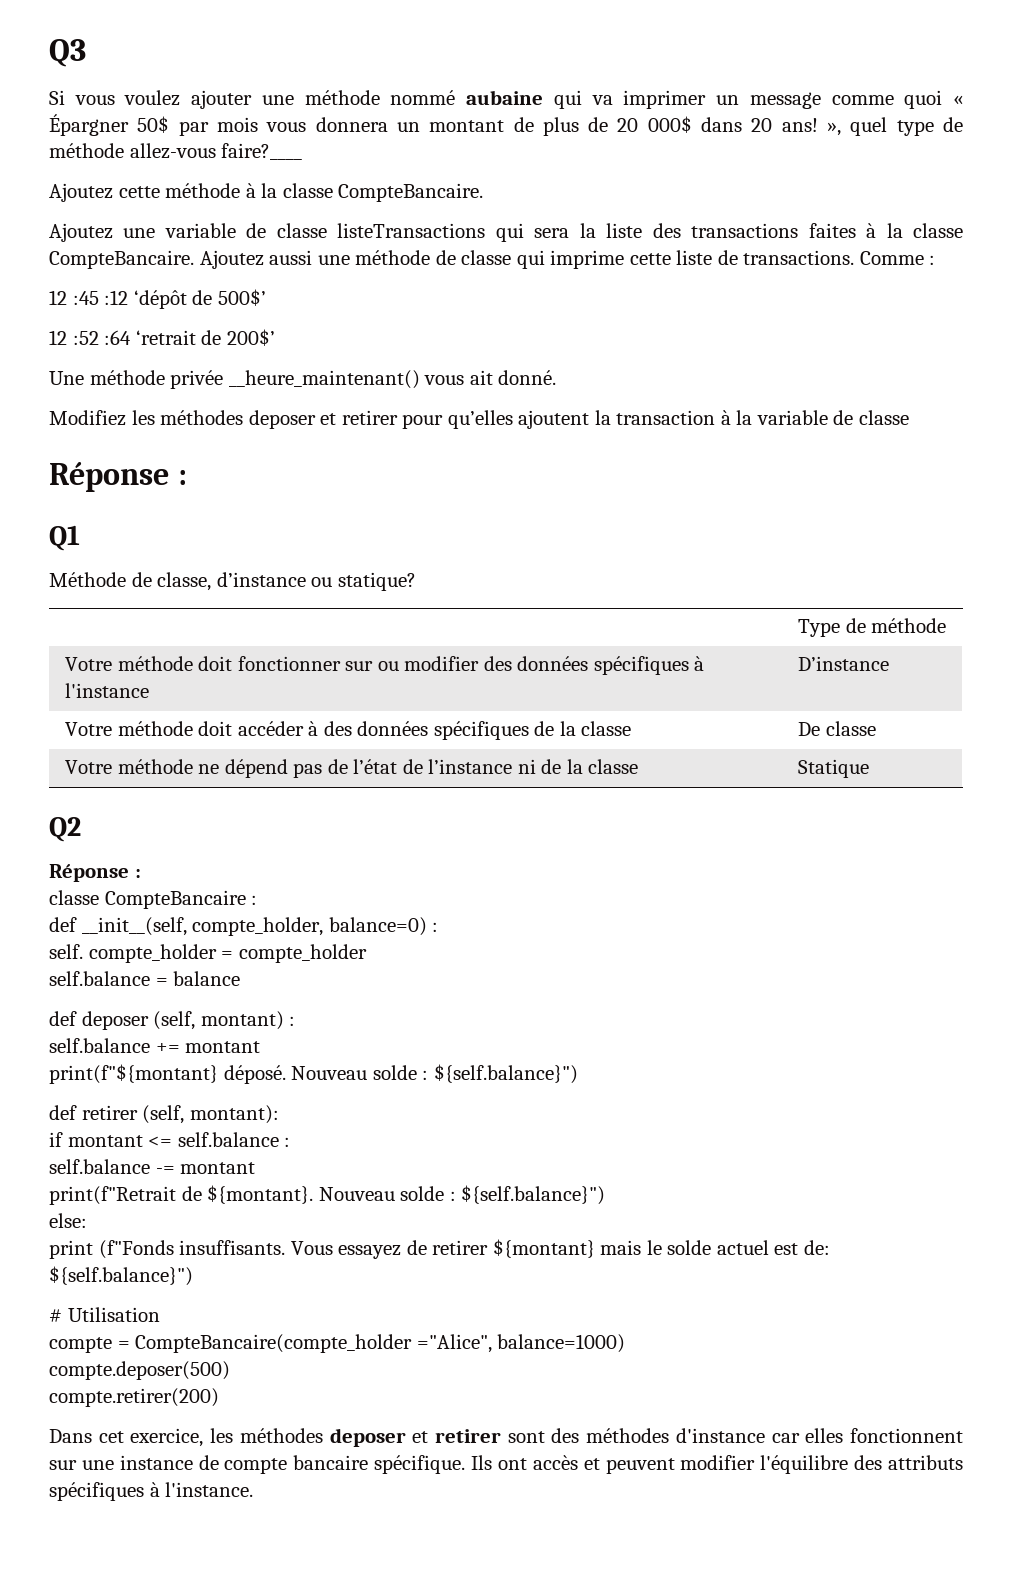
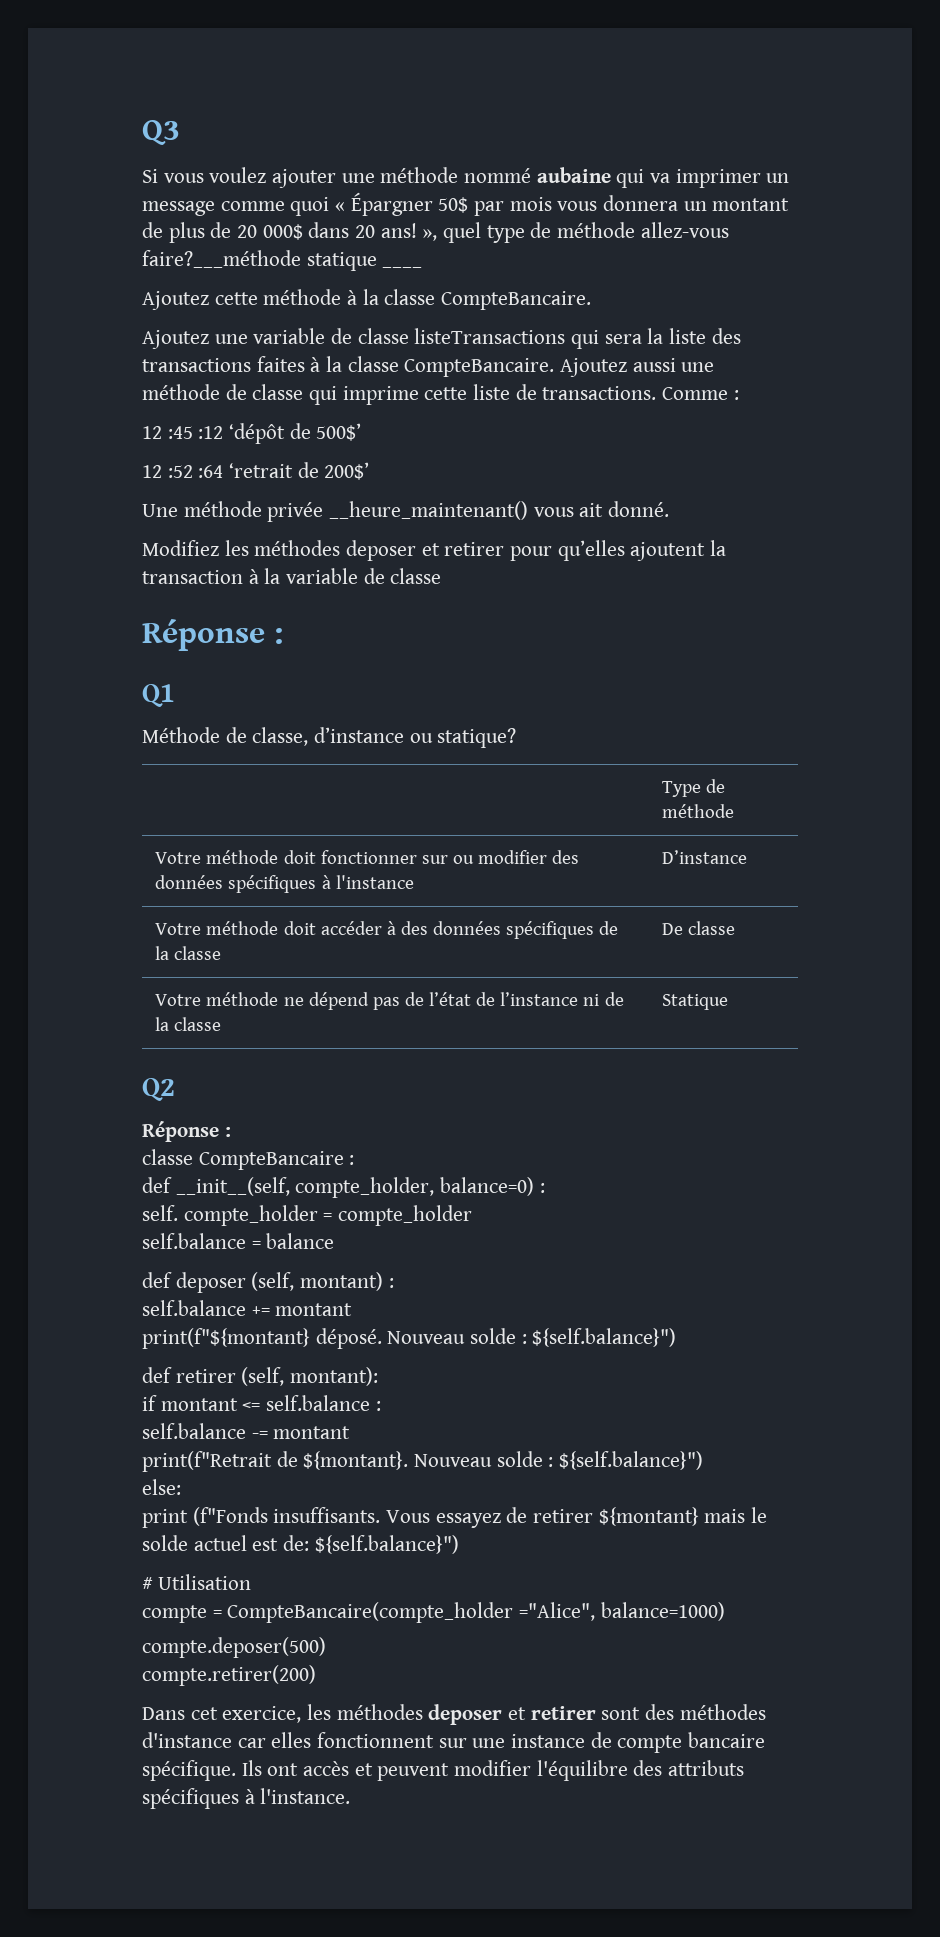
- Si vous voulez ajouter une méthode nommé aubaine qui va imprimer un message comme quoi « Épargner 50$ par mois vous donnera un montant de plus de 20 000$ dans 20 ans! », quel type de méthode allez-vous faire?____
+ Si vous voulez ajouter une méthode nommé aubaine qui va imprimer un message comme quoi « Épargner 50$ par mois vous donnera un montant de plus de 20 000$ dans 20 ans! », quel type de méthode allez-vous faire?___méthode statique ____

